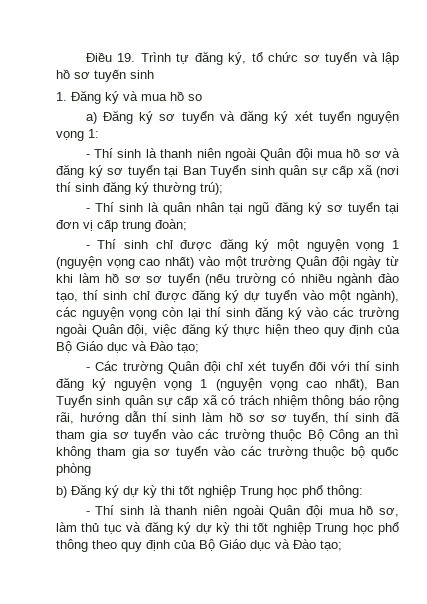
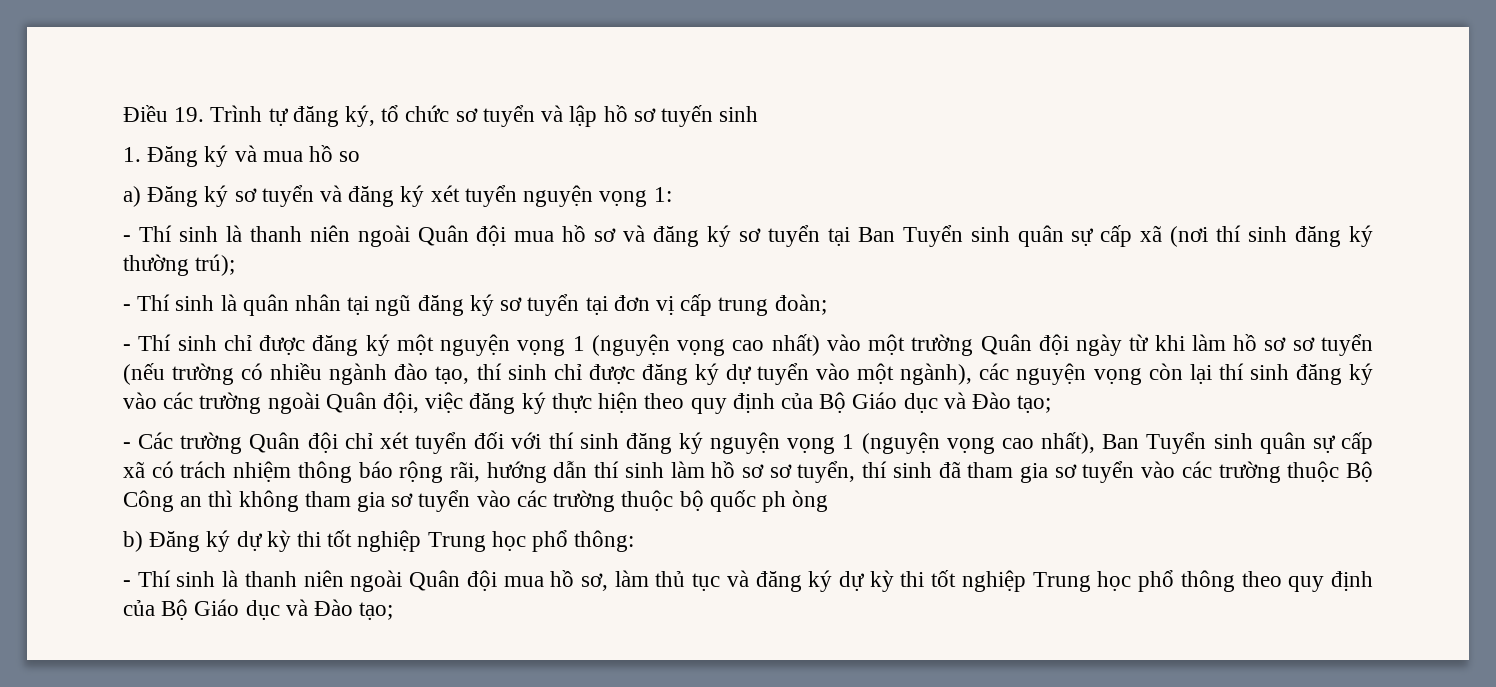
- - Các trường Quân đội chỉ xét tuyển đối với thí sinh đăng ký nguyện vọng 1 (nguyện vọng cao nhất), Ban Tuyển sinh quân sự cấp xã có trách nhiệm thông báo rộng rãi, hướng dẫn thí sinh làm hồ sơ sơ tuyển, thí sinh đã tham gia sơ tuyển vào các trường thuộc Bộ Công an thì không tham gia sơ tuyển vào các trường thuộc bộ quốc phòng
+ - Các trường Quân đội chỉ xét tuyển đối với thí sinh đăng ký nguyện vọng 1 (nguyện vọng cao nhất), Ban Tuyển sinh quân sự cấp xã có trách nhiệm thông báo rộng rãi, hướng dẫn thí sinh làm hồ sơ sơ tuyển, thí sinh đã tham gia sơ tuyển vào các trường thuộc Bộ Công an thì không tham gia sơ tuyển vào các trường thuộc bộ quốc ph òng

